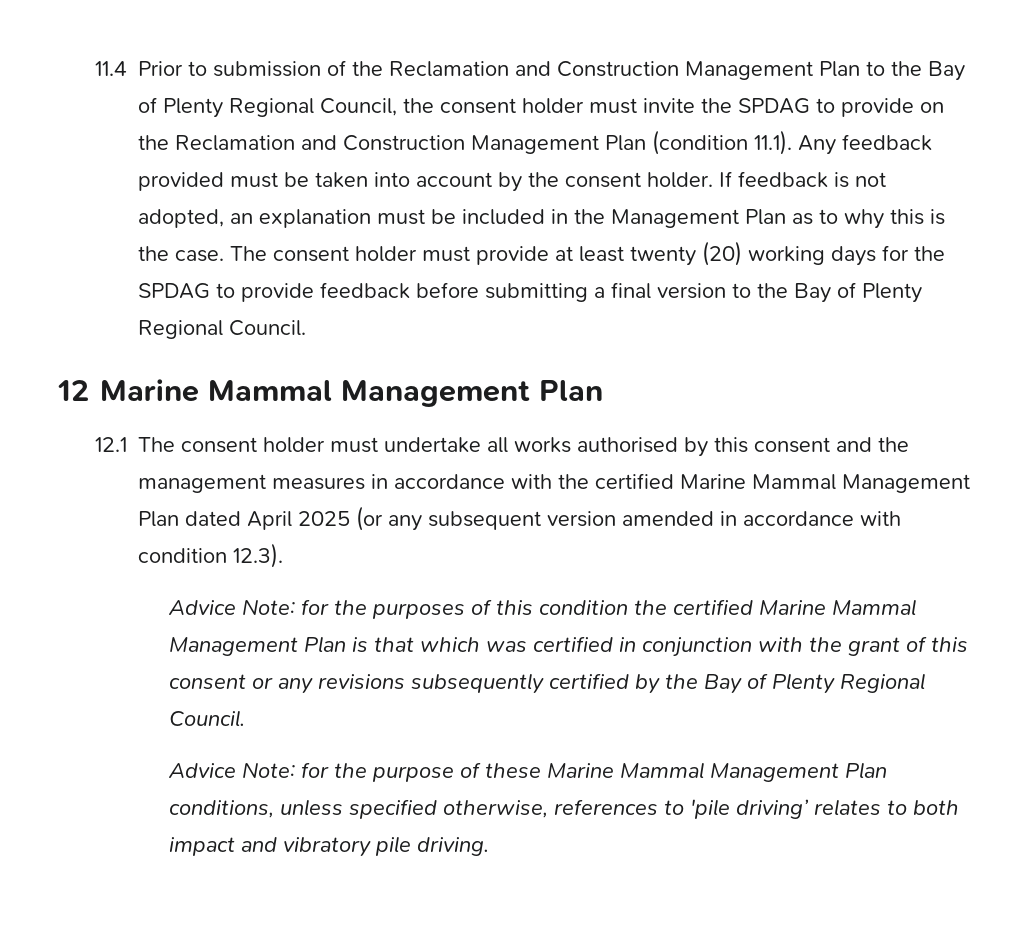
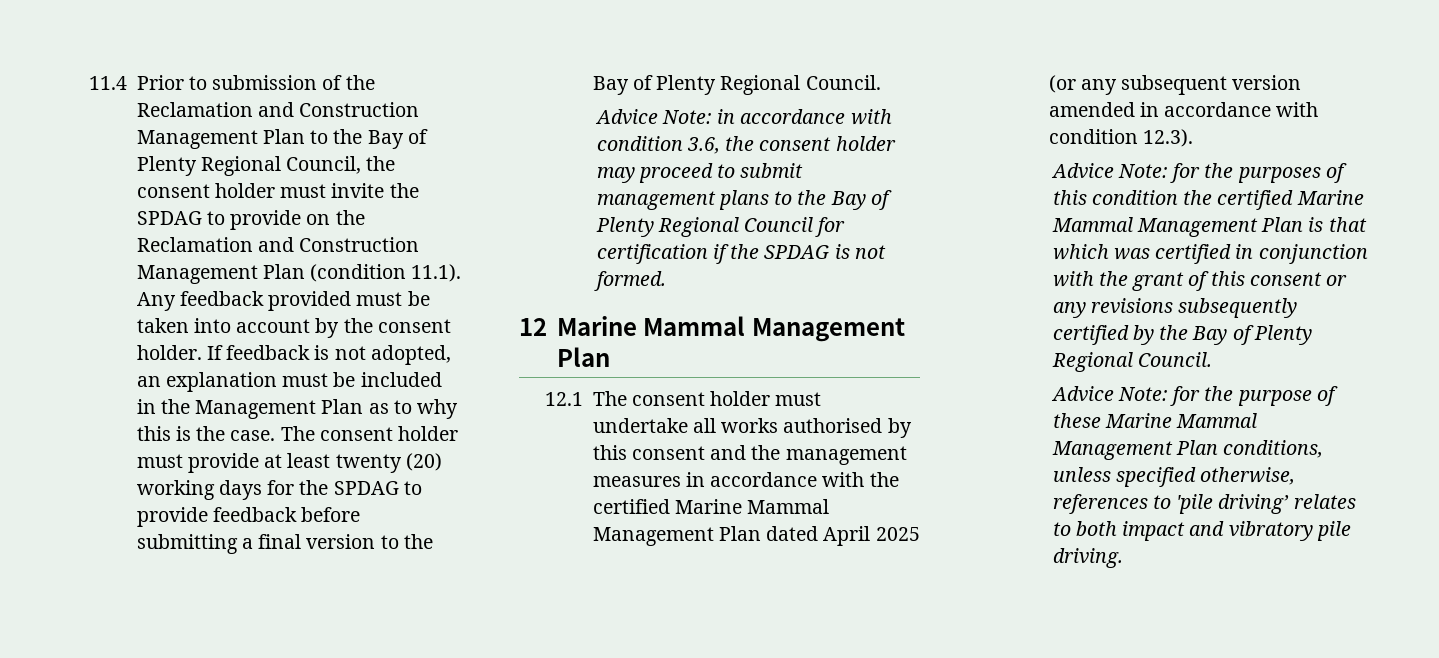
+ Advice Note: in accordance with condition 3.6, the consent holder may proceed to submit management plans to the Bay of Plenty Regional Council for certification if the SPDAG is not formed.

